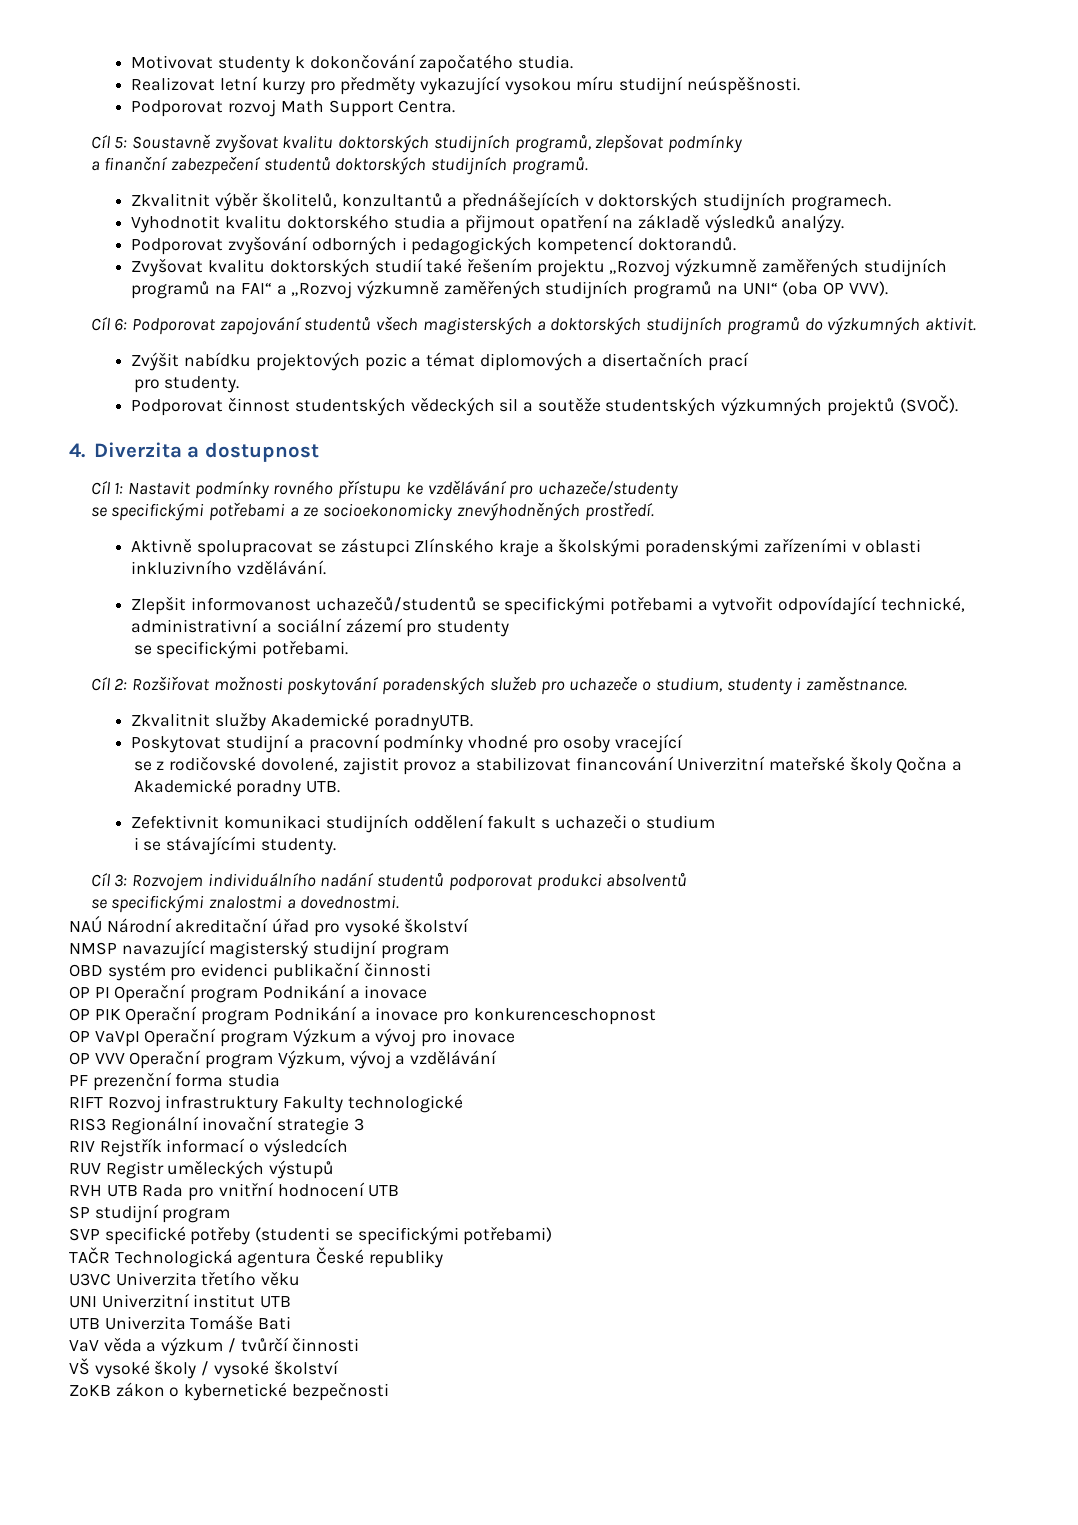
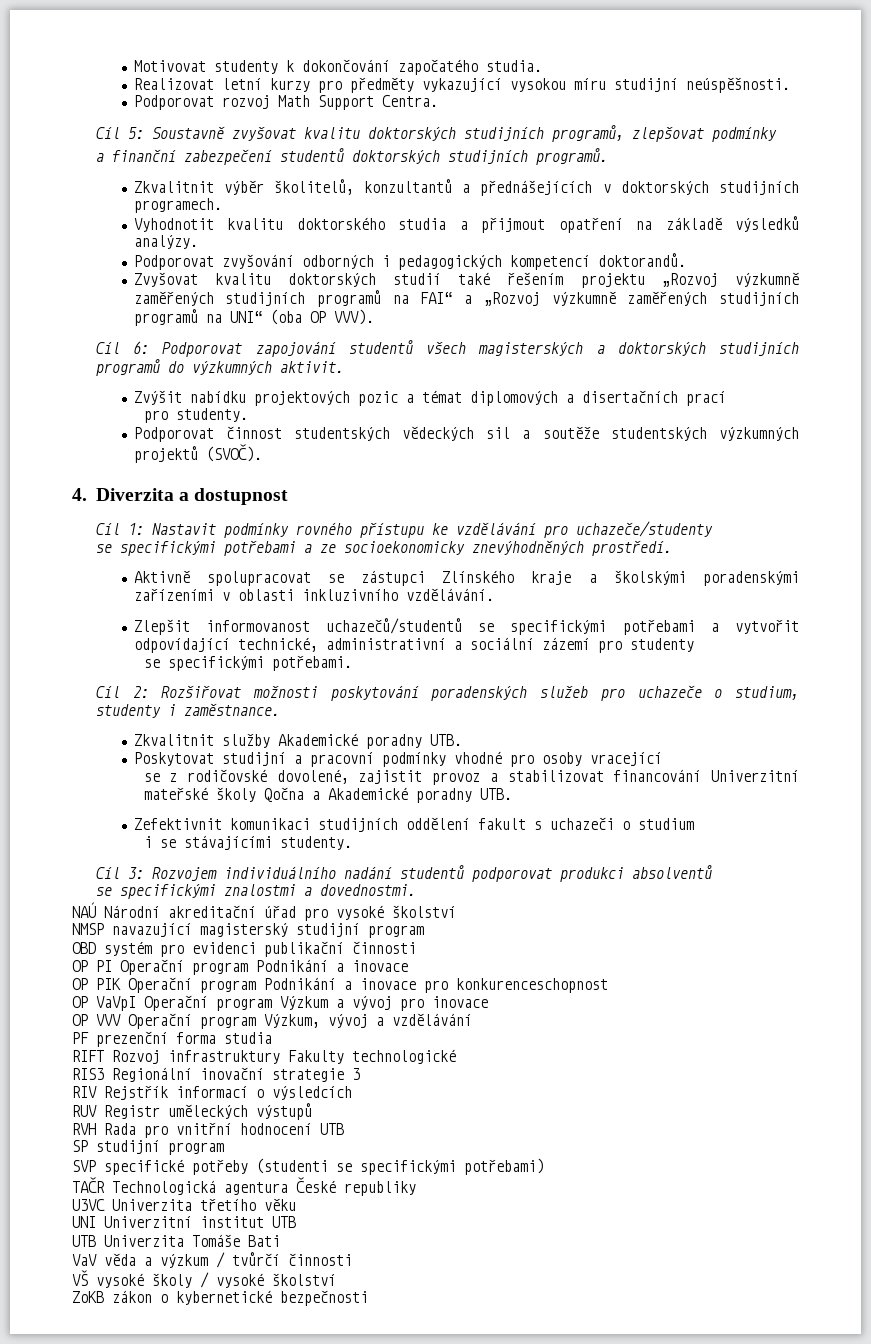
- Zkvalitnit služby Akademické poradnyUTB.
+ Zkvalitnit služby Akademické poradny UTB.
- RVH UTB Rada pro vnitřní hodnocení UTB
+ RVH Rada pro vnitřní hodnocení UTB

